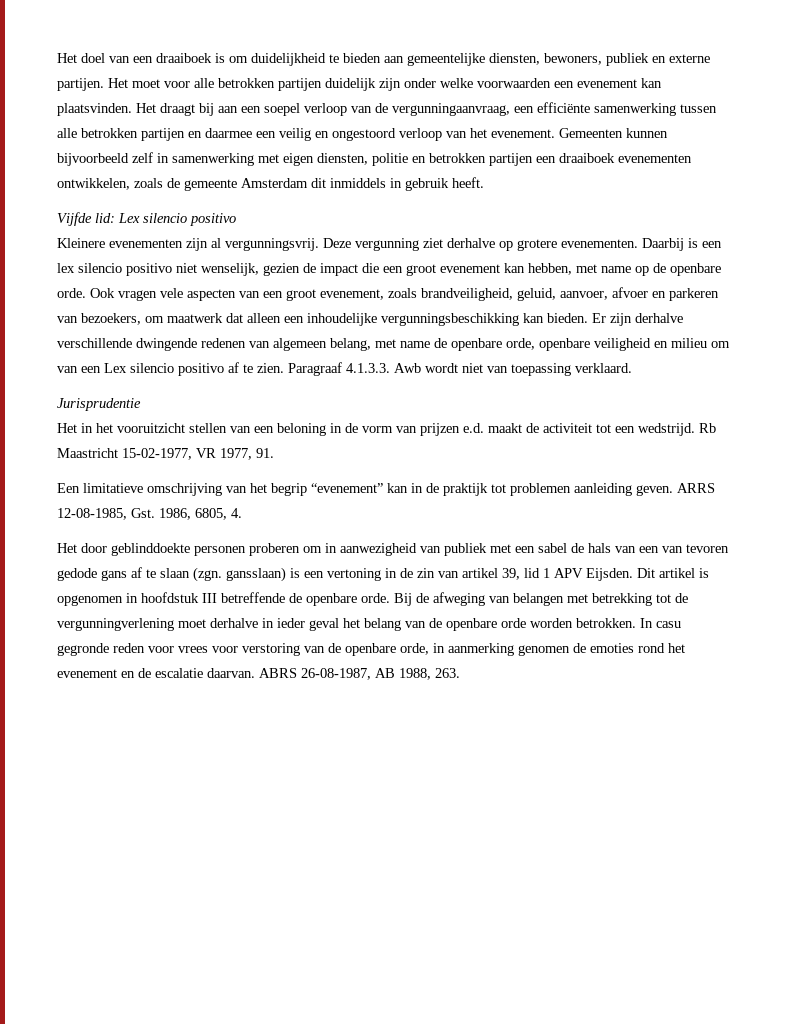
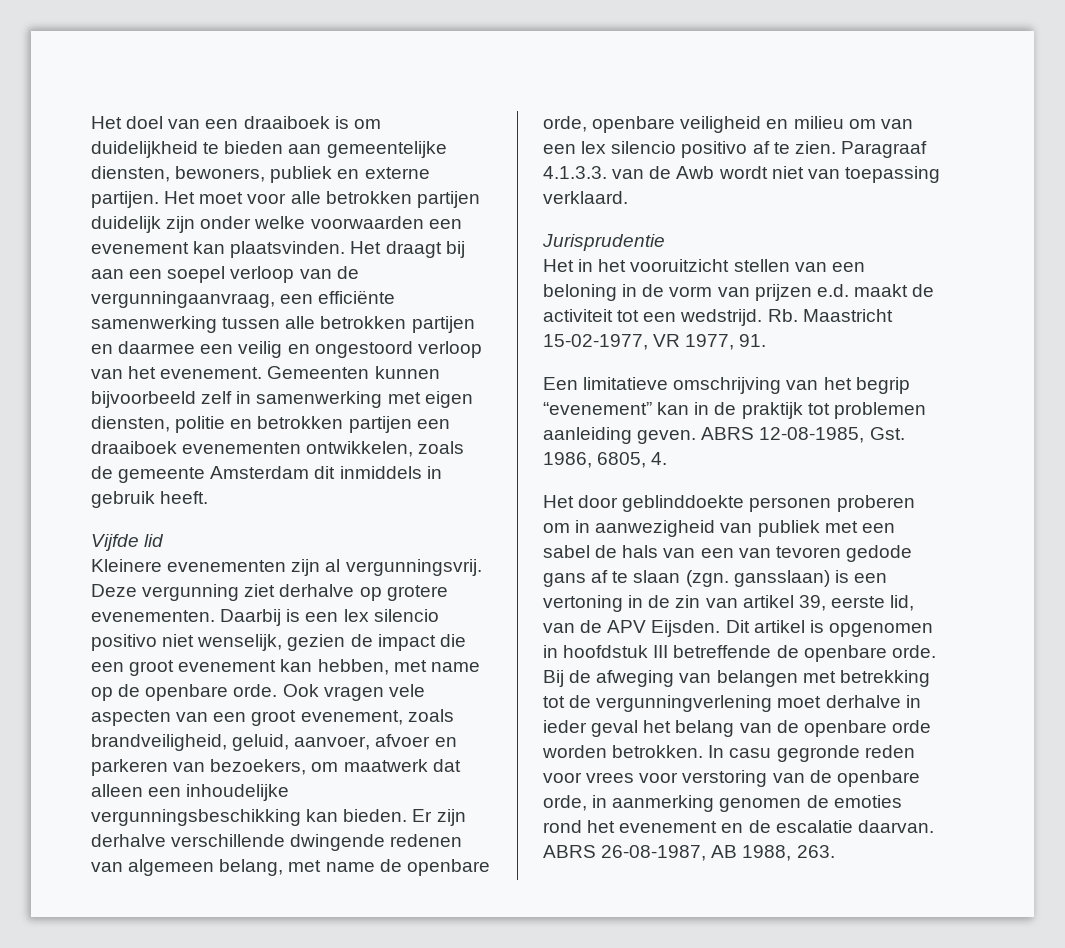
- Vijfde lid: Lex silencio positivo
+ Vijfde lid
- Er zijn derhalve verschillende dwingende redenen van algemeen belang, met name de openbare orde, openbare veiligheid en milieu om van een Lex silencio positivo af te zien.
+ Er zijn derhalve verschillende dwingende redenen van algemeen belang, met name de openbare orde, openbare veiligheid en milieu om van een lex silencio positivo af te zien.
- Paragraaf 4.1.3.3. Awb wordt niet van toepassing verklaard.
+ Paragraaf 4.1.3.3. van de Awb wordt niet van toepassing verklaard.
- Rb Maastricht 15-02-1977, VR 1977, 91.
+ Rb. Maastricht 15-02-1977, VR 1977, 91.
- ARRS 12-08-1985, Gst. 1986, 6805, 4.
+ ABRS 12-08-1985, Gst. 1986, 6805, 4.
- Het door geblinddoekte personen proberen om in aanwezigheid van publiek met een sabel de hals van een van tevoren gedode gans af te slaan (zgn. gansslaan) is een vertoning in de zin van artikel 39, lid 1 APV Eijsden.
+ Het door geblinddoekte personen proberen om in aanwezigheid van publiek met een sabel de hals van een van tevoren gedode gans af te slaan (zgn. gansslaan) is een vertoning in de zin van artikel 39, eerste lid, van de APV Eijsden.

